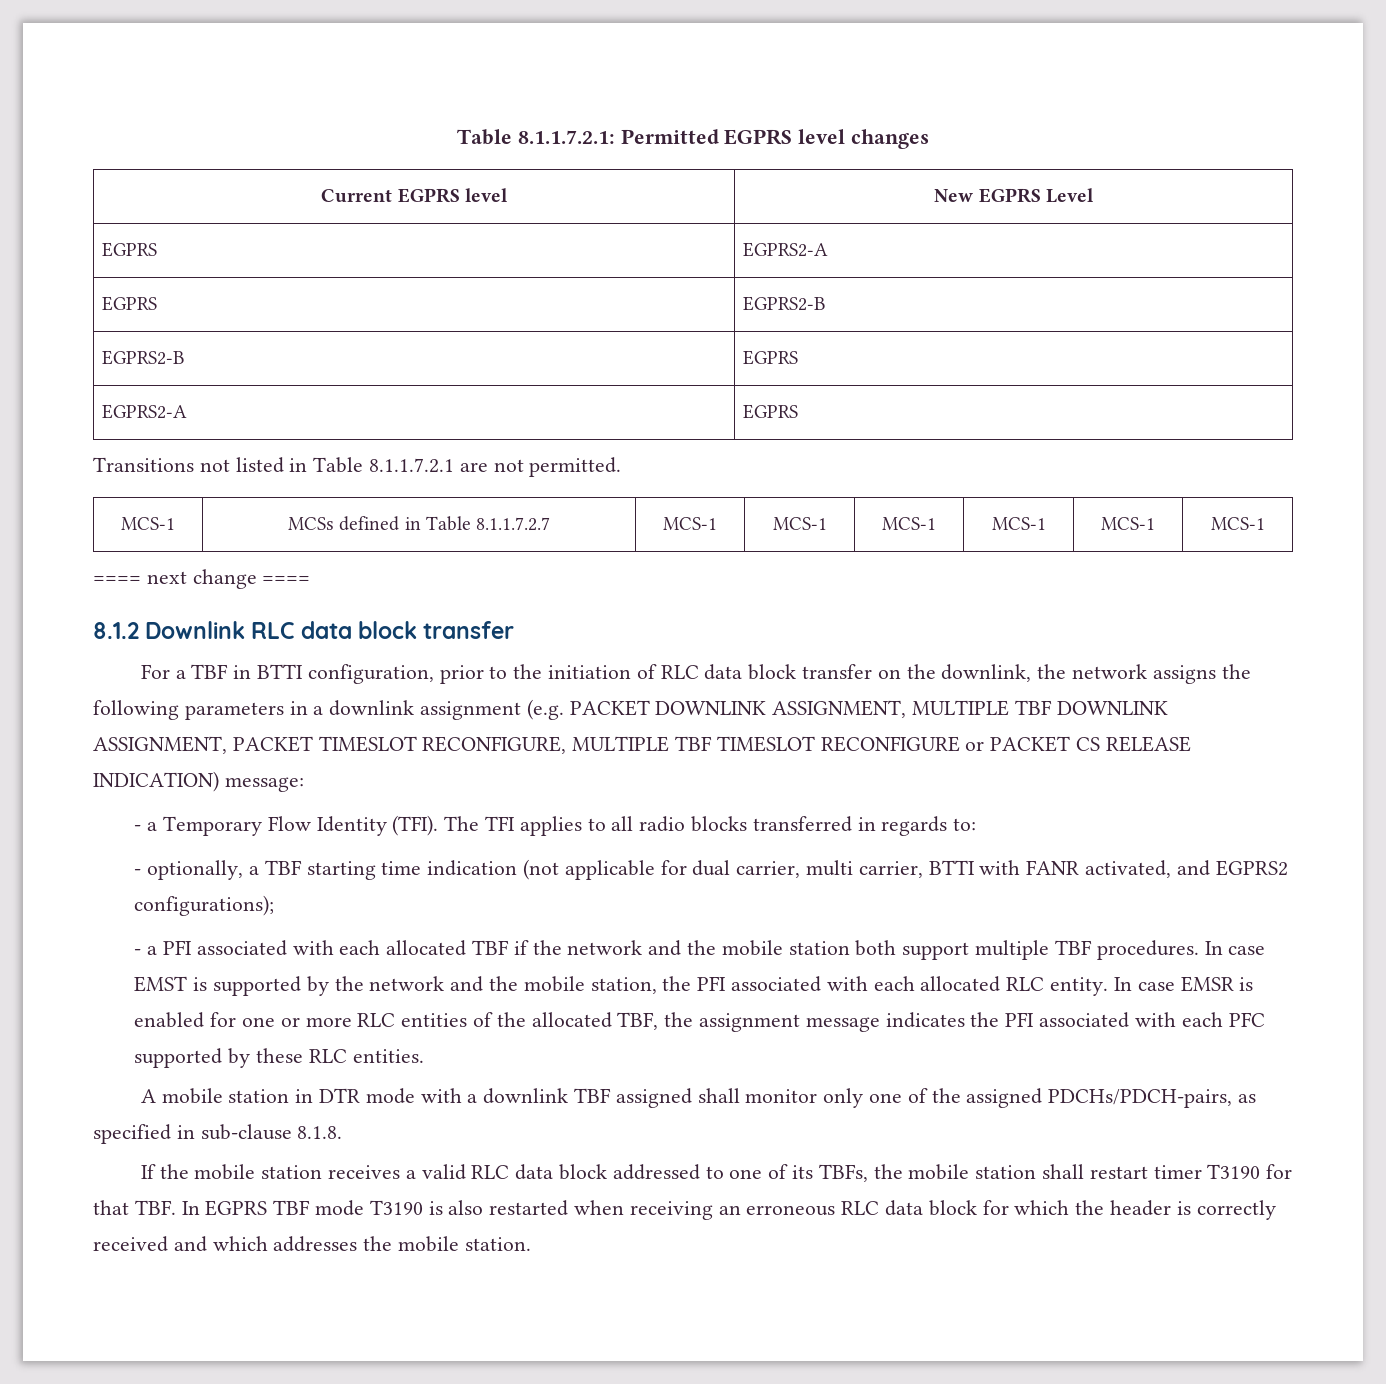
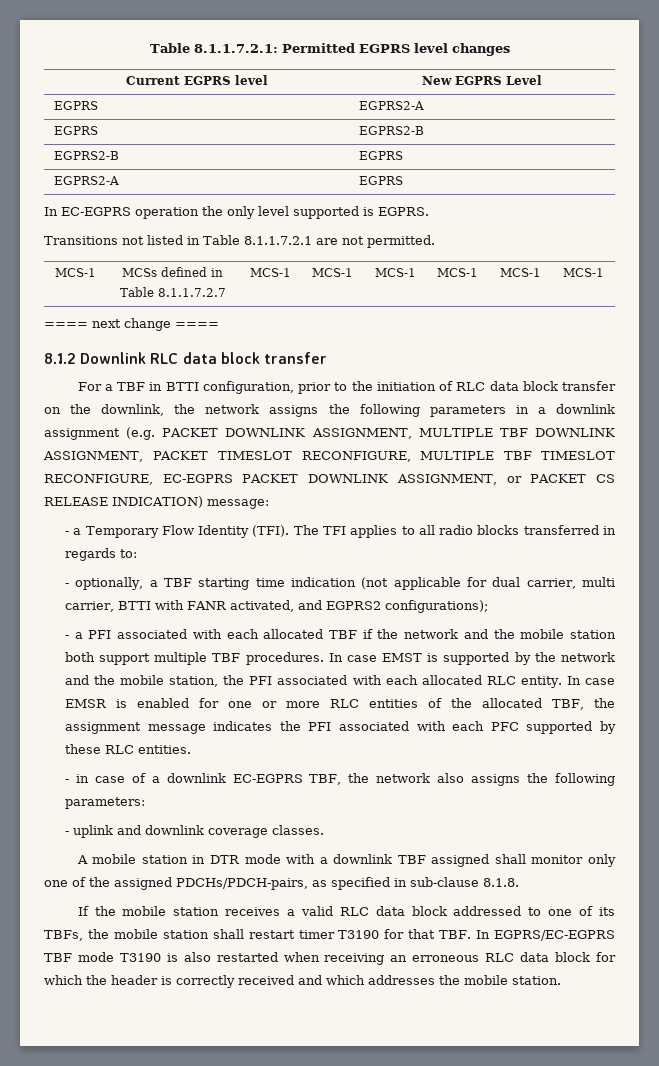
+ In EC-EGPRS operation the only level supported is EGPRS.
- For a TBF in BTTI configuration, prior to the initiation of RLC data block transfer on the downlink, the network assigns the following parameters in a downlink assignment (e.g. PACKET DOWNLINK ASSIGNMENT, MULTIPLE TBF DOWNLINK ASSIGNMENT, PACKET TIMESLOT RECONFIGURE, MULTIPLE TBF TIMESLOT RECONFIGURE or PACKET CS RELEASE INDICATION) message:
+ For a TBF in BTTI configuration, prior to the initiation of RLC data block transfer on the downlink, the network assigns the following parameters in a downlink assignment (e.g. PACKET DOWNLINK ASSIGNMENT, MULTIPLE TBF DOWNLINK ASSIGNMENT, PACKET TIMESLOT RECONFIGURE, MULTIPLE TBF TIMESLOT RECONFIGURE, EC-EGPRS PACKET DOWNLINK ASSIGNMENT, or PACKET CS RELEASE INDICATION) message:
+ - in case of a downlink EC-EGPRS TBF, the network also assigns the following parameters:
+ - uplink and downlink coverage classes.
- If the mobile station receives a valid RLC data block addressed to one of its TBFs, the mobile station shall restart timer T3190 for that TBF. In EGPRS TBF mode T3190 is also restarted when receiving an erroneous RLC data block for which the header is correctly received and which addresses the mobile station.
+ If the mobile station receives a valid RLC data block addressed to one of its TBFs, the mobile station shall restart timer T3190 for that TBF. In EGPRS/EC-EGPRS TBF mode T3190 is also restarted when receiving an erroneous RLC data block for which the header is correctly received and which addresses the mobile station.

